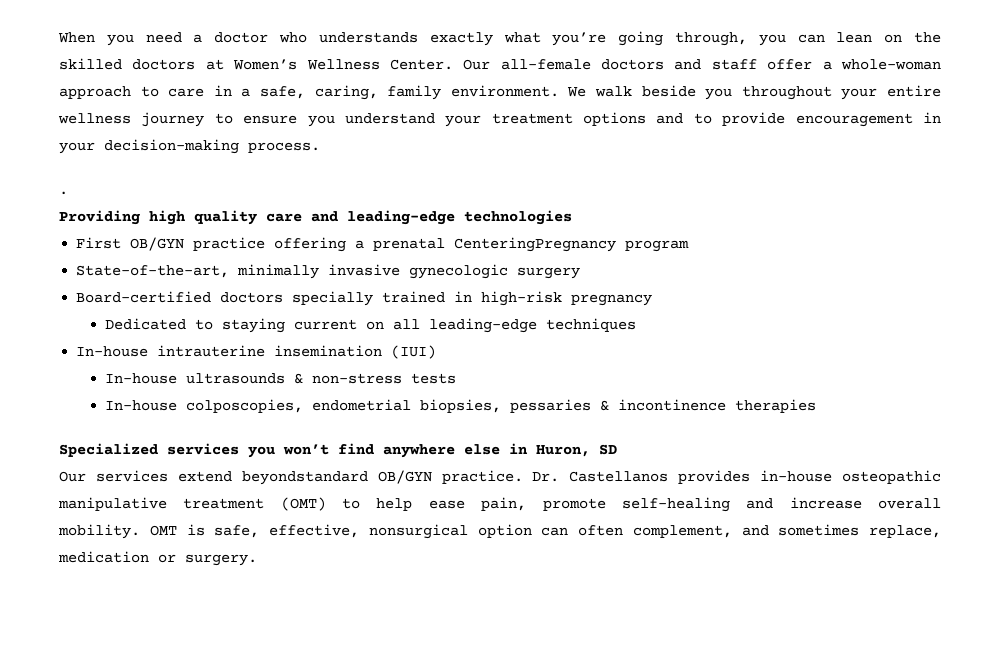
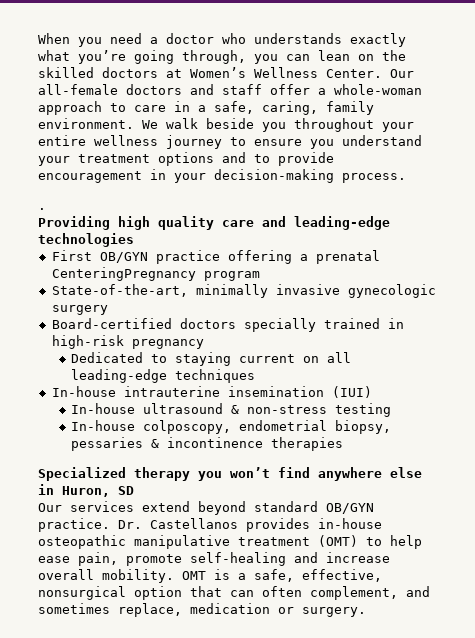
- In-house ultrasounds & non-stress tests
- In-house colposcopies, endometrial biopsies, pessaries & incontinence therapies
+ In-house ultrasound & non-stress testing
+ In-house colposcopy, endometrial biopsy, pessaries & incontinence therapies
- Specialized services you won’t find anywhere else in Huron, SD
+ Specialized therapy you won’t find anywhere else in Huron, SD
- Our services extend beyondstandard OB/GYN practice.
+ Our services extend beyond standard OB/GYN practice.
- OMT is safe, effective, nonsurgical option can often complement, and sometimes replace, medication or surgery.
+ OMT is a safe, effective, nonsurgical option that can often complement, and sometimes replace, medication or surgery.

